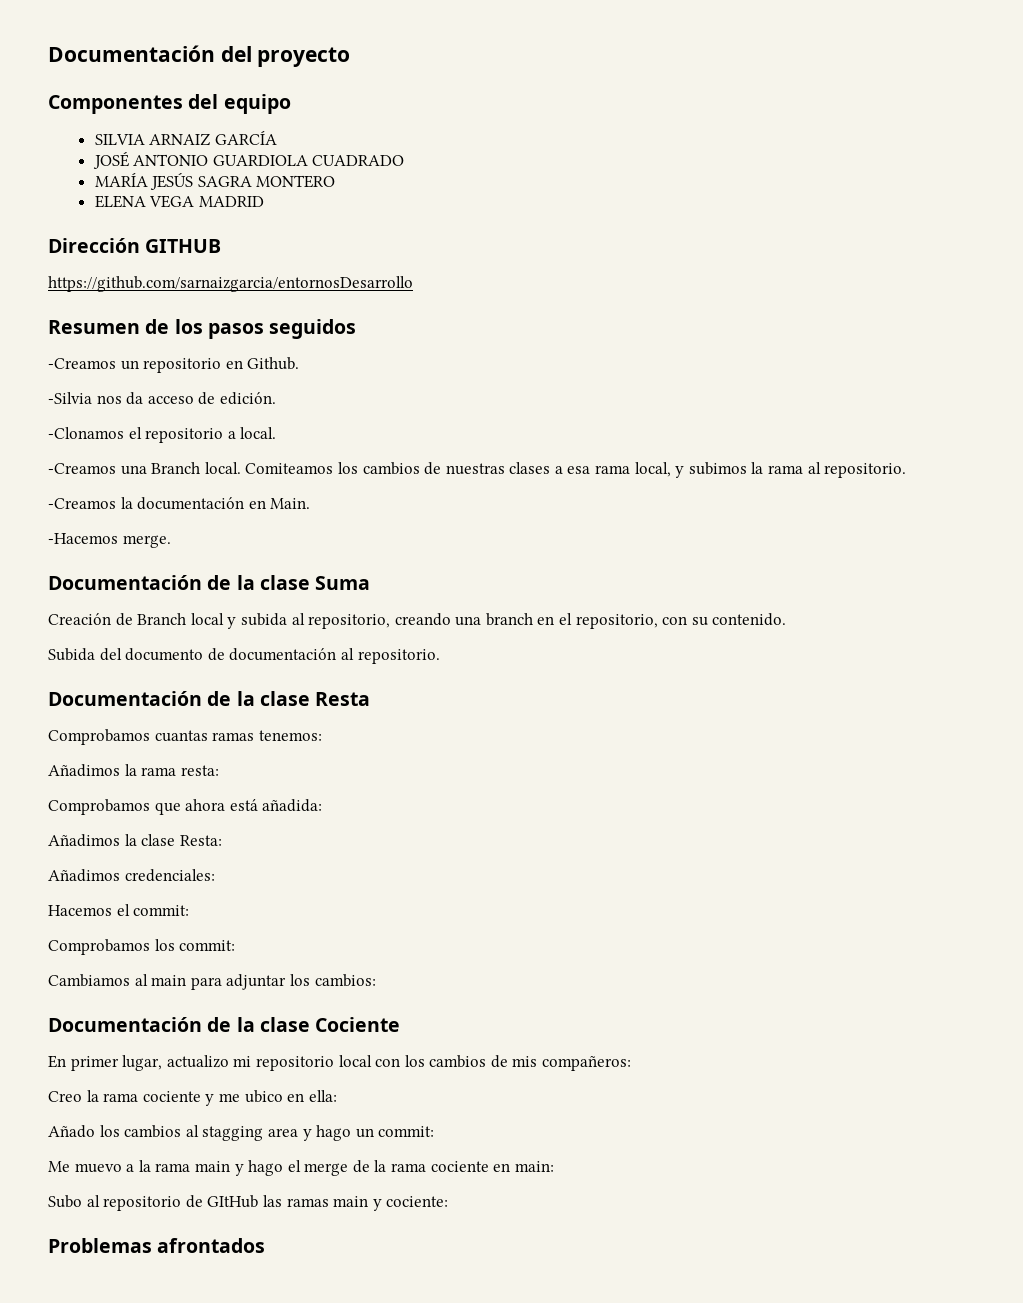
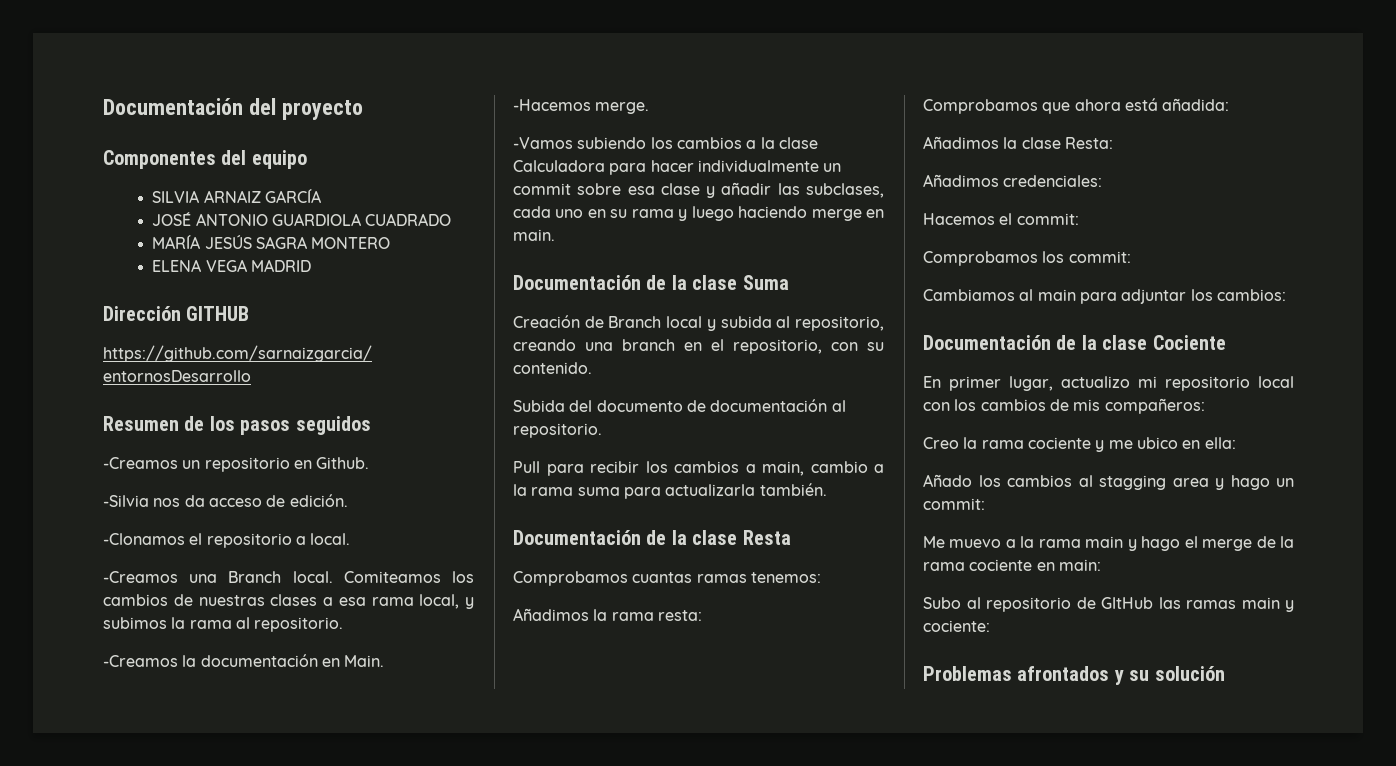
+ -Vamos subiendo los cambios a la clase Calculadora para hacer individualmente un commit sobre esa clase y añadir las subclases, cada uno en su rama y luego haciendo merge en main.
+ Pull para recibir los cambios a main, cambio a la rama suma para actualizarla también.
- Problemas afrontados
+ Problemas afrontados y su solución

